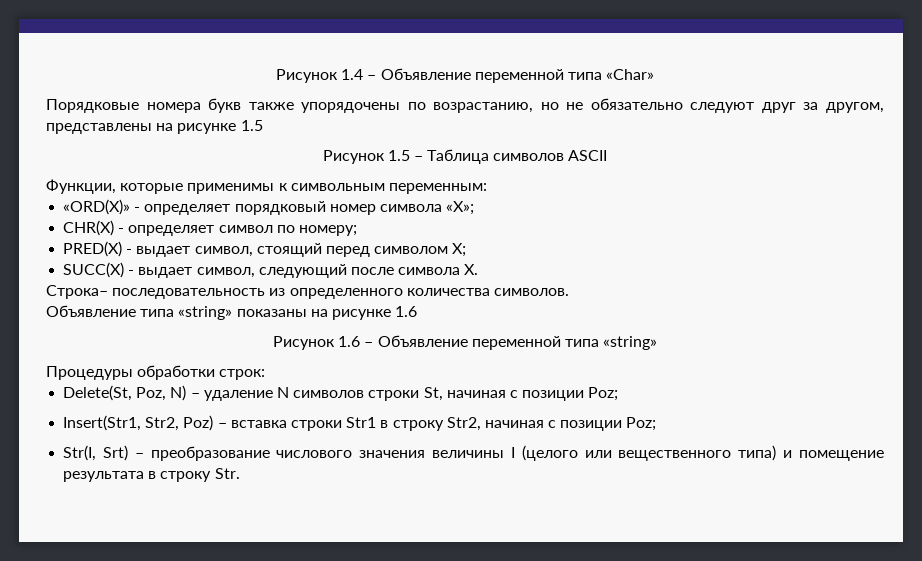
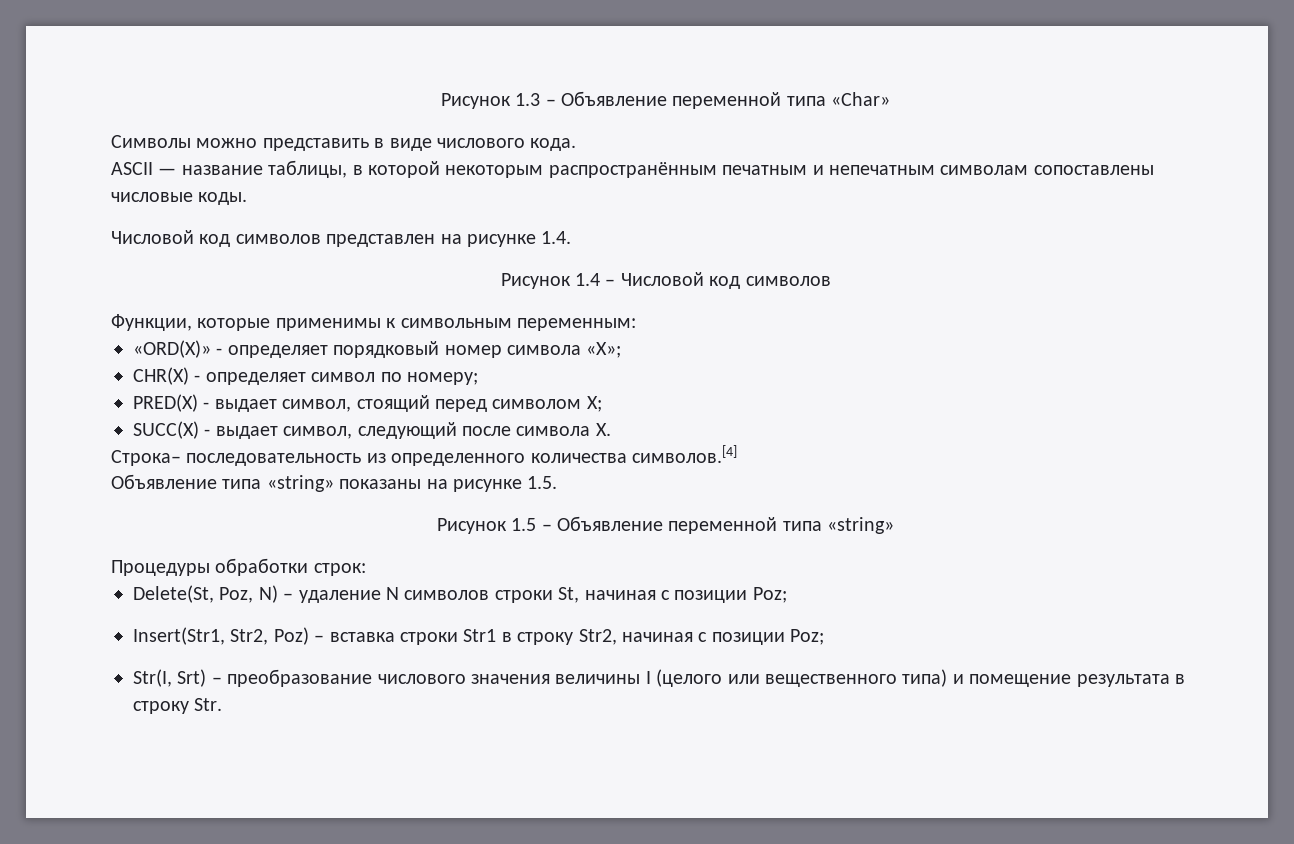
- Рисунок 1.4 – Объявление переменной типа «Char»
+ Рисунок 1.3 – Объявление переменной типа «Char»
- Порядковые номера букв также упорядочены по возрастанию, но не обязательно следуют друг за другом, представлены на рисунке 1.5
- Рисунок 1.5 – Таблица символов ASCII
+ Символы можно представить в виде числового кода.
+ ASCII — название таблицы, в которой некоторым распространённым печатным и непечатным символам сопоставлены числовые коды.
+ Числовой код символов представлен на рисунке 1.4.
+ Рисунок 1.4 – Числовой код символов
- Строка– последовательность из определенного количества символов.
+ Строка– последовательность из определенного количества символов.[4]
- Объявление типа «string» показаны на рисунке 1.6
- Рисунок 1.6 – Объявление переменной типа «string»
+ Объявление типа «string» показаны на рисунке 1.5.
+ Рисунок 1.5 – Объявление переменной типа «string»

